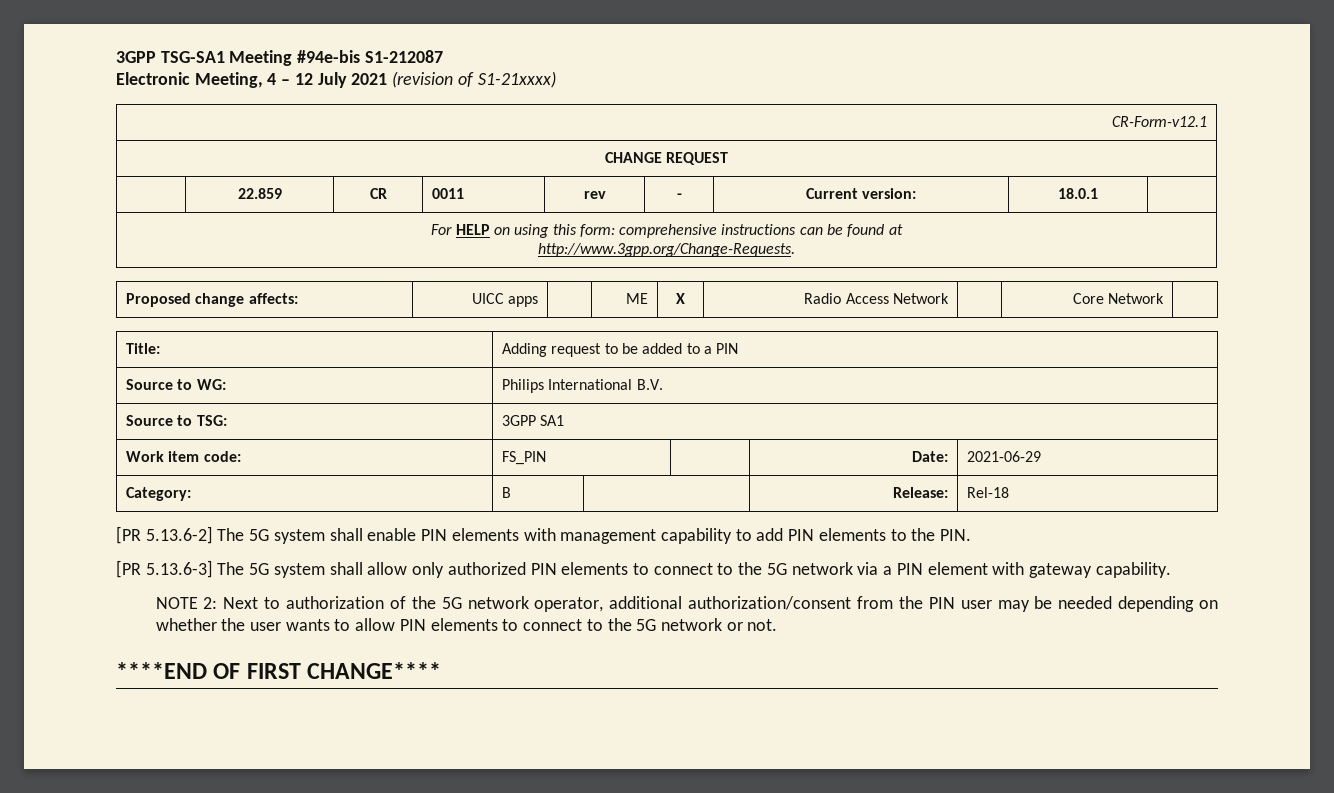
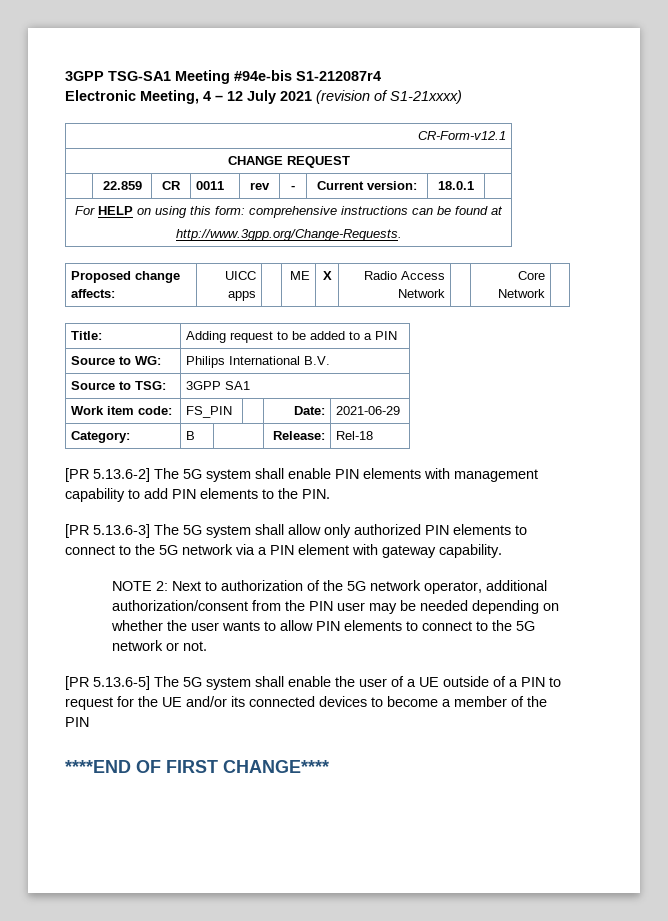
- 3GPP TSG-SA1 Meeting #94e-bis S1-212087
+ 3GPP TSG-SA1 Meeting #94e-bis S1-212087r4
+ [PR 5.13.6-5] The 5G system shall enable the user of a UE outside of a PIN to request for the UE and/or its connected devices to become a member of the PIN

